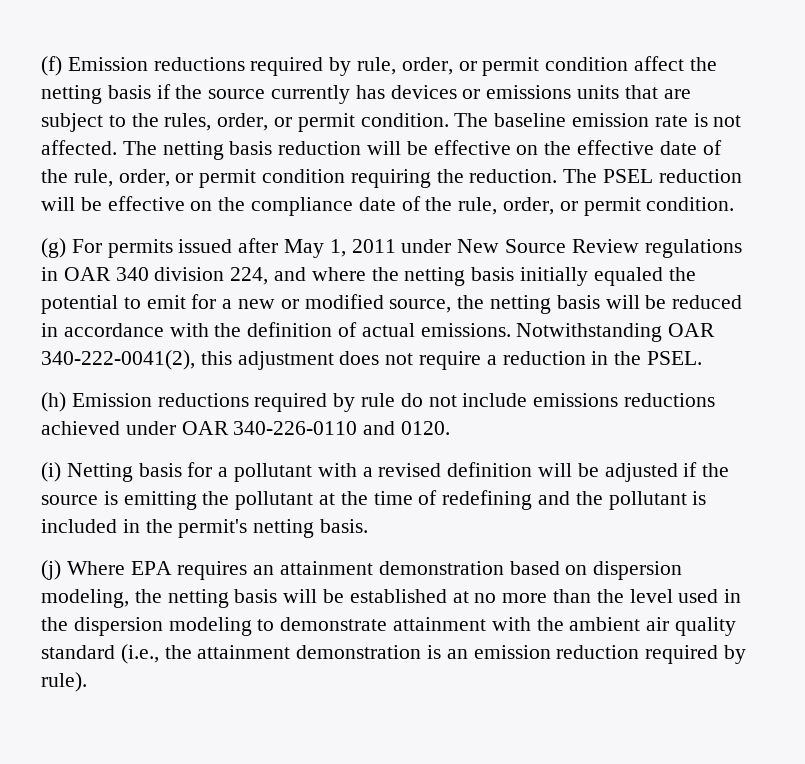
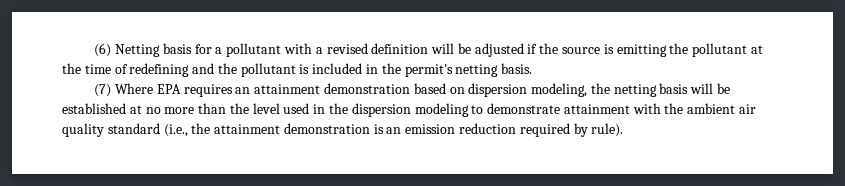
- (f) Emission reductions required by rule, order, or permit condition affect the netting basis if the source currently has devices or emissions units that are subject to the rules, order, or permit condition. The baseline emission rate is not affected. The netting basis reduction will be effective on the effective date of the rule, order, or permit condition requiring the reduction. The PSEL reduction will be effective on the compliance date of the rule, order, or permit condition.
- (g) For permits issued after May 1, 2011 under New Source Review regulations in OAR 340 division 224, and where the netting basis initially equaled the potential to emit for a new or modified source, the netting basis will be reduced in accordance with the definition of actual emissions. Notwithstanding OAR 340-222-0041(2), this adjustment does not require a reduction in the PSEL.
- (h) Emission reductions required by rule do not include emissions reductions achieved under OAR 340-226-0110 and 0120.
- (i) Netting basis for a pollutant with a revised definition will be adjusted if the source is emitting the pollutant at the time of redefining and the pollutant is included in the permit's netting basis.
+ (6) Netting basis for a pollutant with a revised definition will be adjusted if the source is emitting the pollutant at the time of redefining and the pollutant is included in the permit's netting basis.
- (j) Where EPA requires an attainment demonstration based on dispersion modeling, the netting basis will be established at no more than the level used in the dispersion modeling to demonstrate attainment with the ambient air quality standard (i.e., the attainment demonstration is an emission reduction required by rule).
+ (7) Where EPA requires an attainment demonstration based on dispersion modeling, the netting basis will be established at no more than the level used in the dispersion modeling to demonstrate attainment with the ambient air quality standard (i.e., the attainment demonstration is an emission reduction required by rule).

